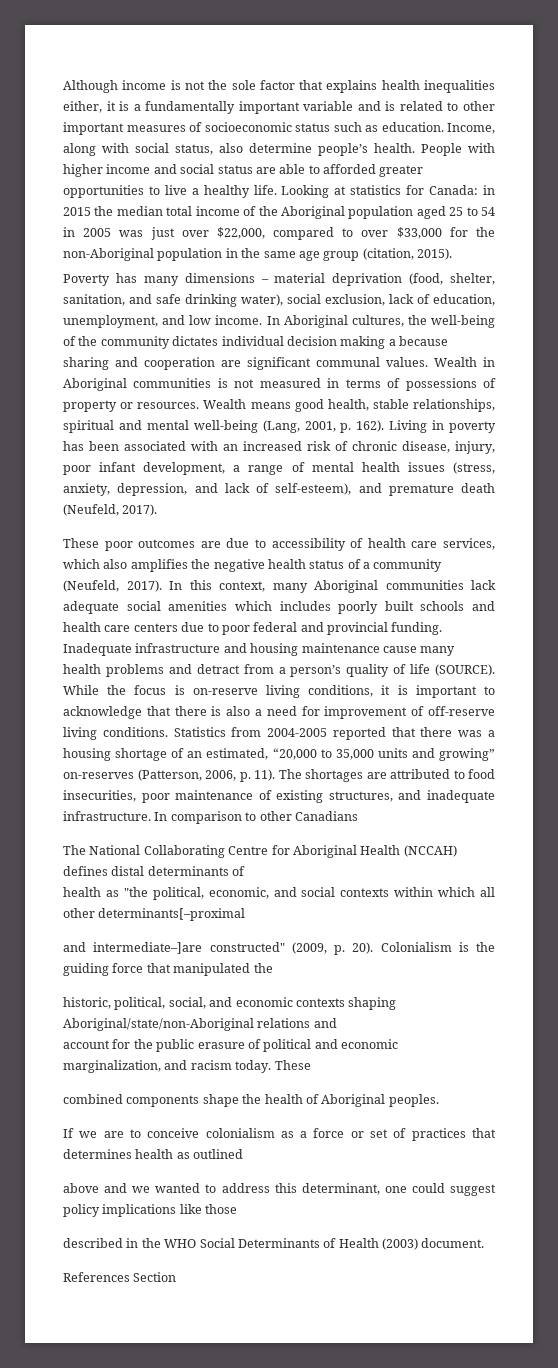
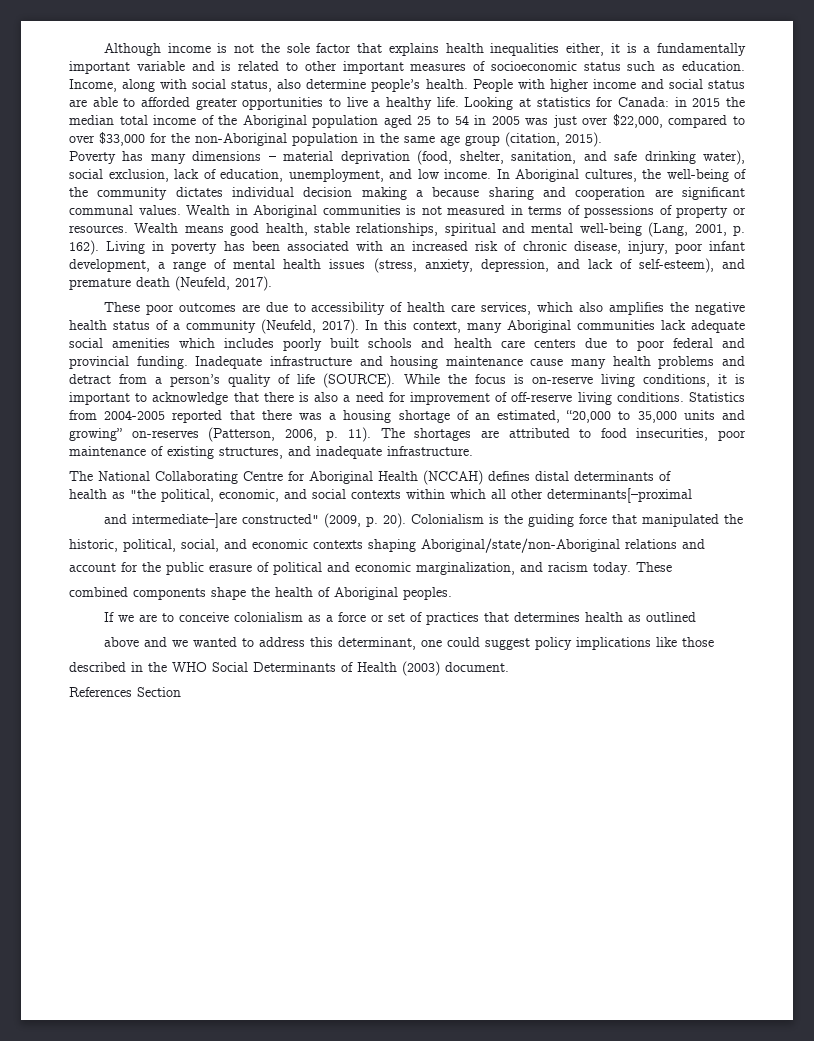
- In comparison to other Canadians

